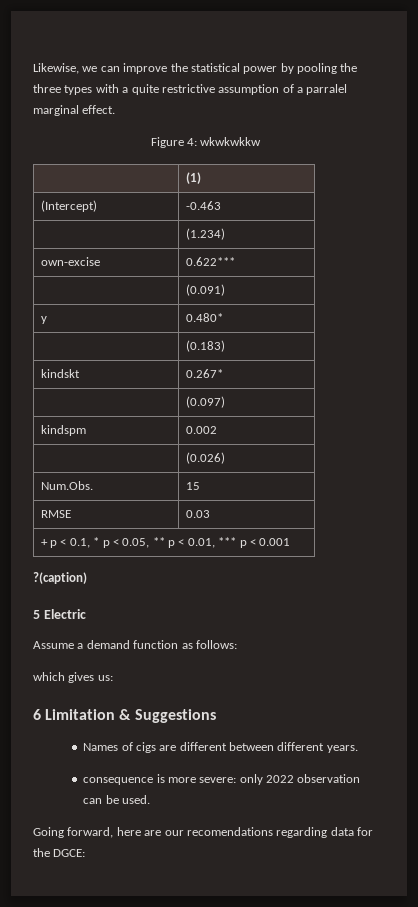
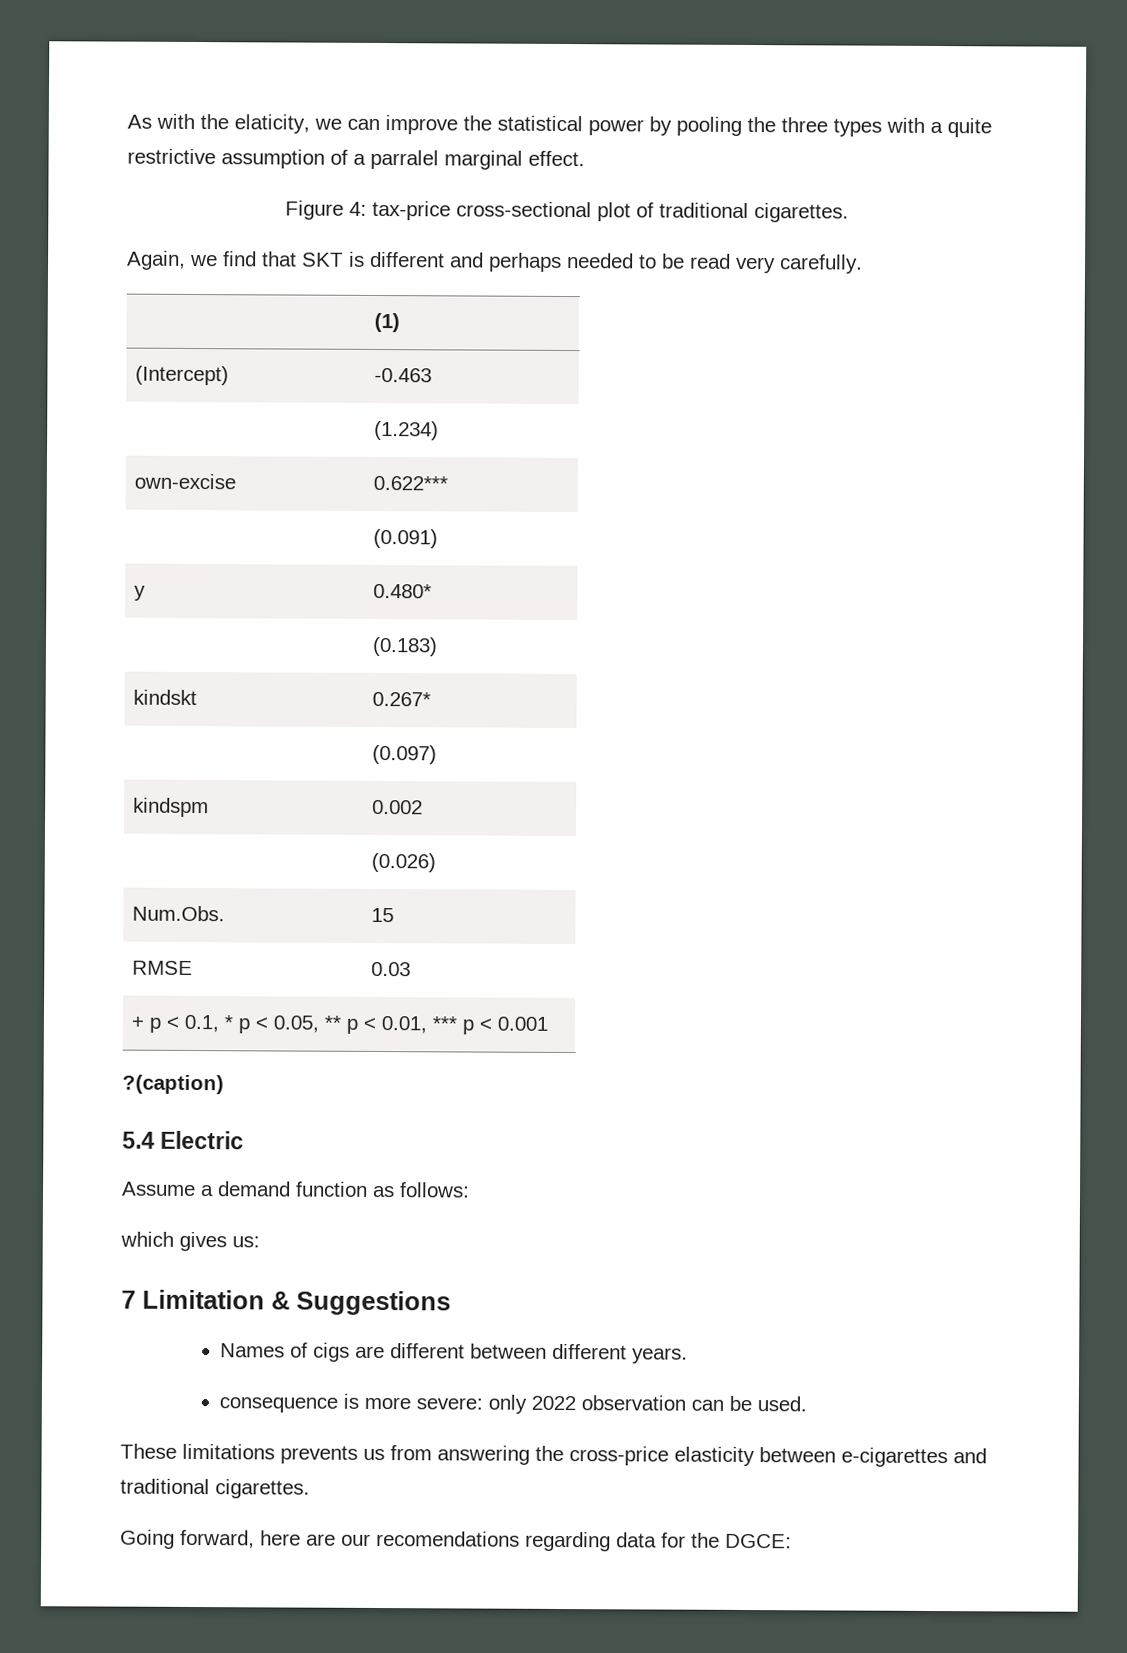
- Likewise, we can improve the statistical power by pooling the three types with a quite restrictive assumption of a parralel marginal effect.
+ As with the elaticity, we can improve the statistical power by pooling the three types with a quite restrictive assumption of a parralel marginal effect.
- Figure 4: wkwkwkkw
+ Figure 4: tax-price cross-sectional plot of traditional cigarettes.
+ Again, we find that SKT is different and perhaps needed to be read very carefully.
- 5 Electric
+ 5.4 Electric
- 6 Limitation & Suggestions
+ 7 Limitation & Suggestions
+ These limitations prevents us from answering the cross-price elasticity between e-cigarettes and traditional cigarettes.

